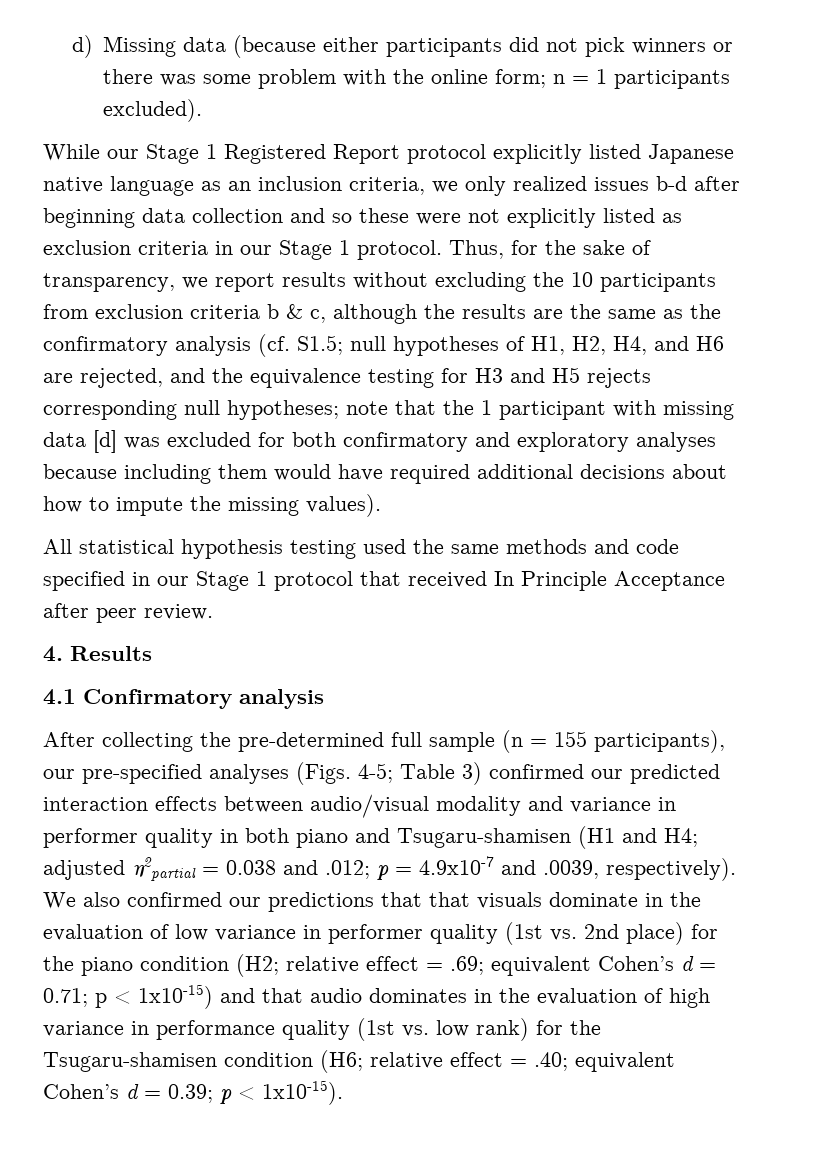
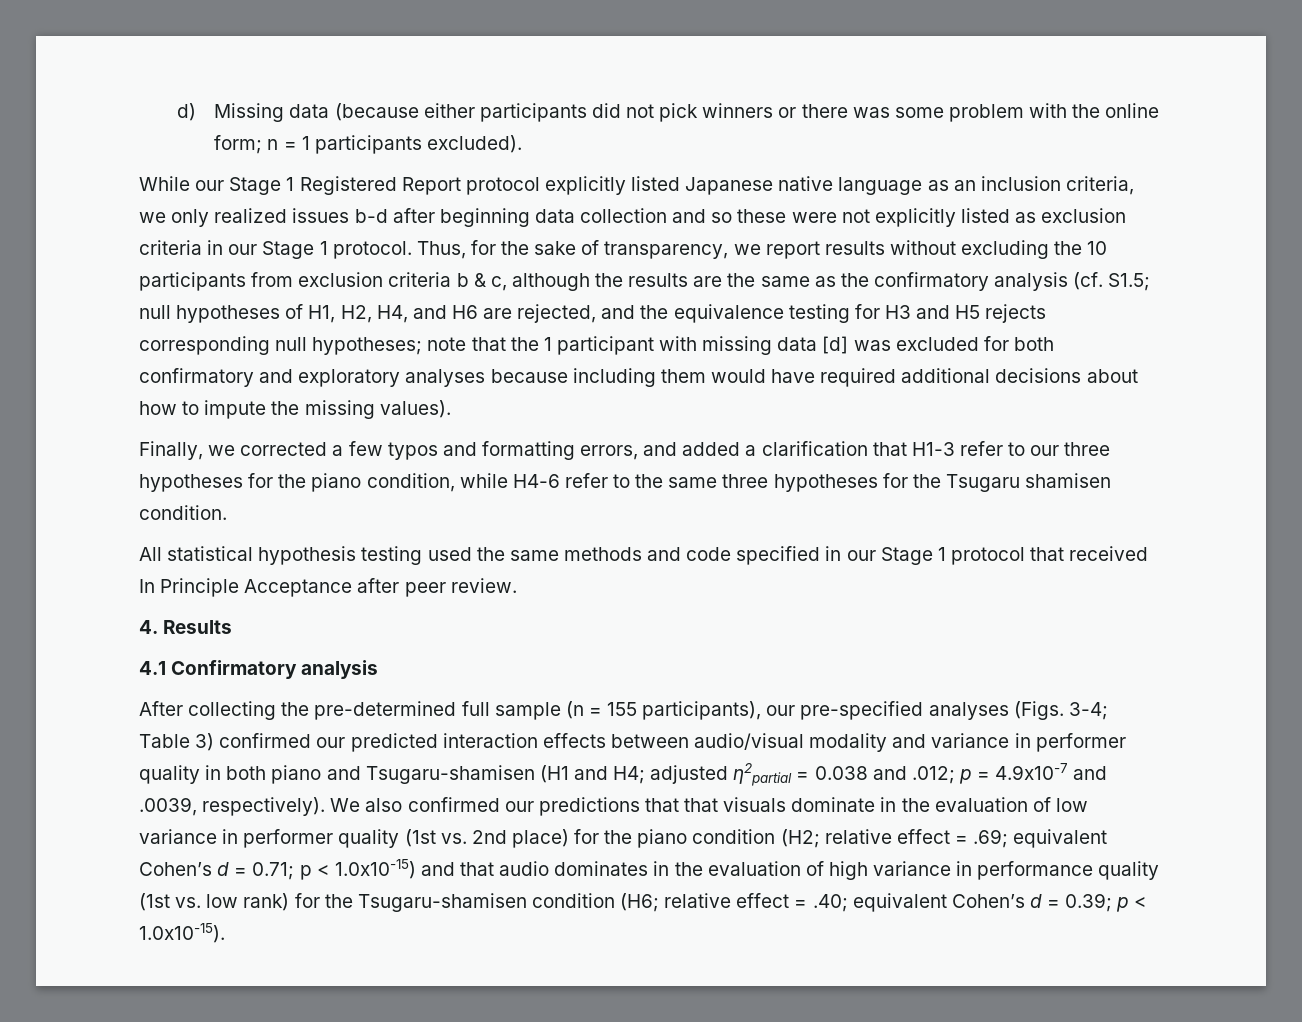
+ Finally, we corrected a few typos and formatting errors, and added a clarification that H1-3 refer to our three hypotheses for the piano condition, while H4-6 refer to the same three hypotheses for the Tsugaru shamisen condition.
- After collecting the pre-determined full sample (n = 155 participants), our pre-specified analyses (Figs. 4-5; Table 3) confirmed our predicted interaction effects between audio/visual modality and variance in performer quality in both piano and Tsugaru-shamisen (H1 and H4; adjusted η2partial = 0.038 and .012; p = 4.9x10-7 and .0039, respectively).
+ After collecting the pre-determined full sample (n = 155 participants), our pre-specified analyses (Figs. 3-4; Table 3) confirmed our predicted interaction effects between audio/visual modality and variance in performer quality in both piano and Tsugaru-shamisen (H1 and H4; adjusted η2partial = 0.038 and .012; p = 4.9x10-7 and .0039, respectively).
- p < 1x10-15) and that audio dominates in the evaluation of high variance in performance quality (1st vs. low rank) for the Tsugaru-shamisen condition (H6;
+ p < 1.0x10-15) and that audio dominates in the evaluation of high variance in performance quality (1st vs. low rank) for the Tsugaru-shamisen condition (H6;
- p < 1x10-15).
+ p < 1.0x10-15).

